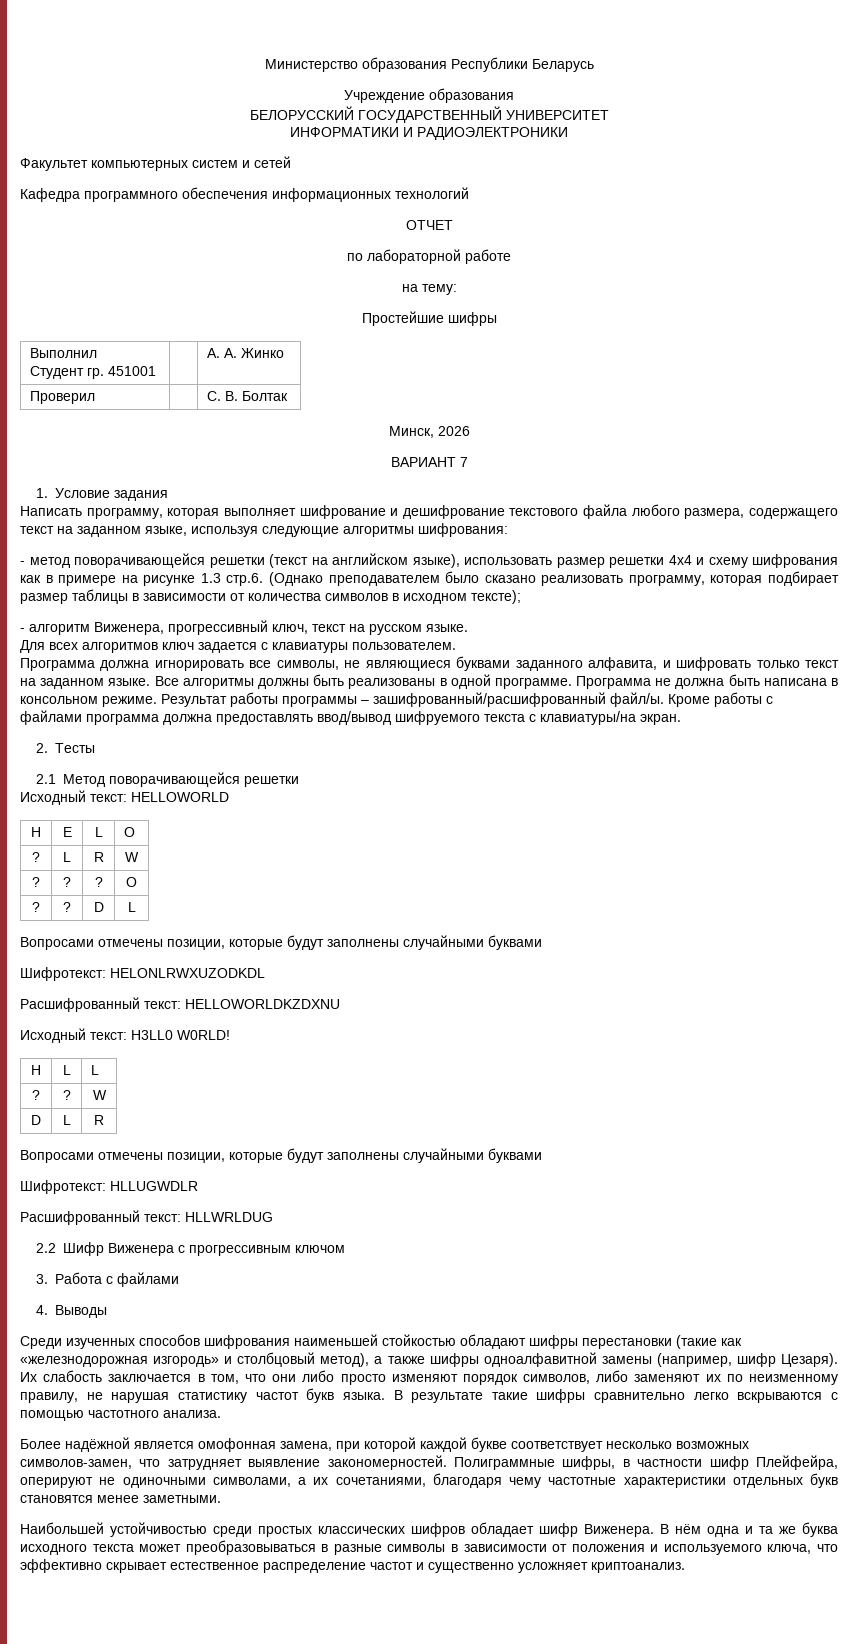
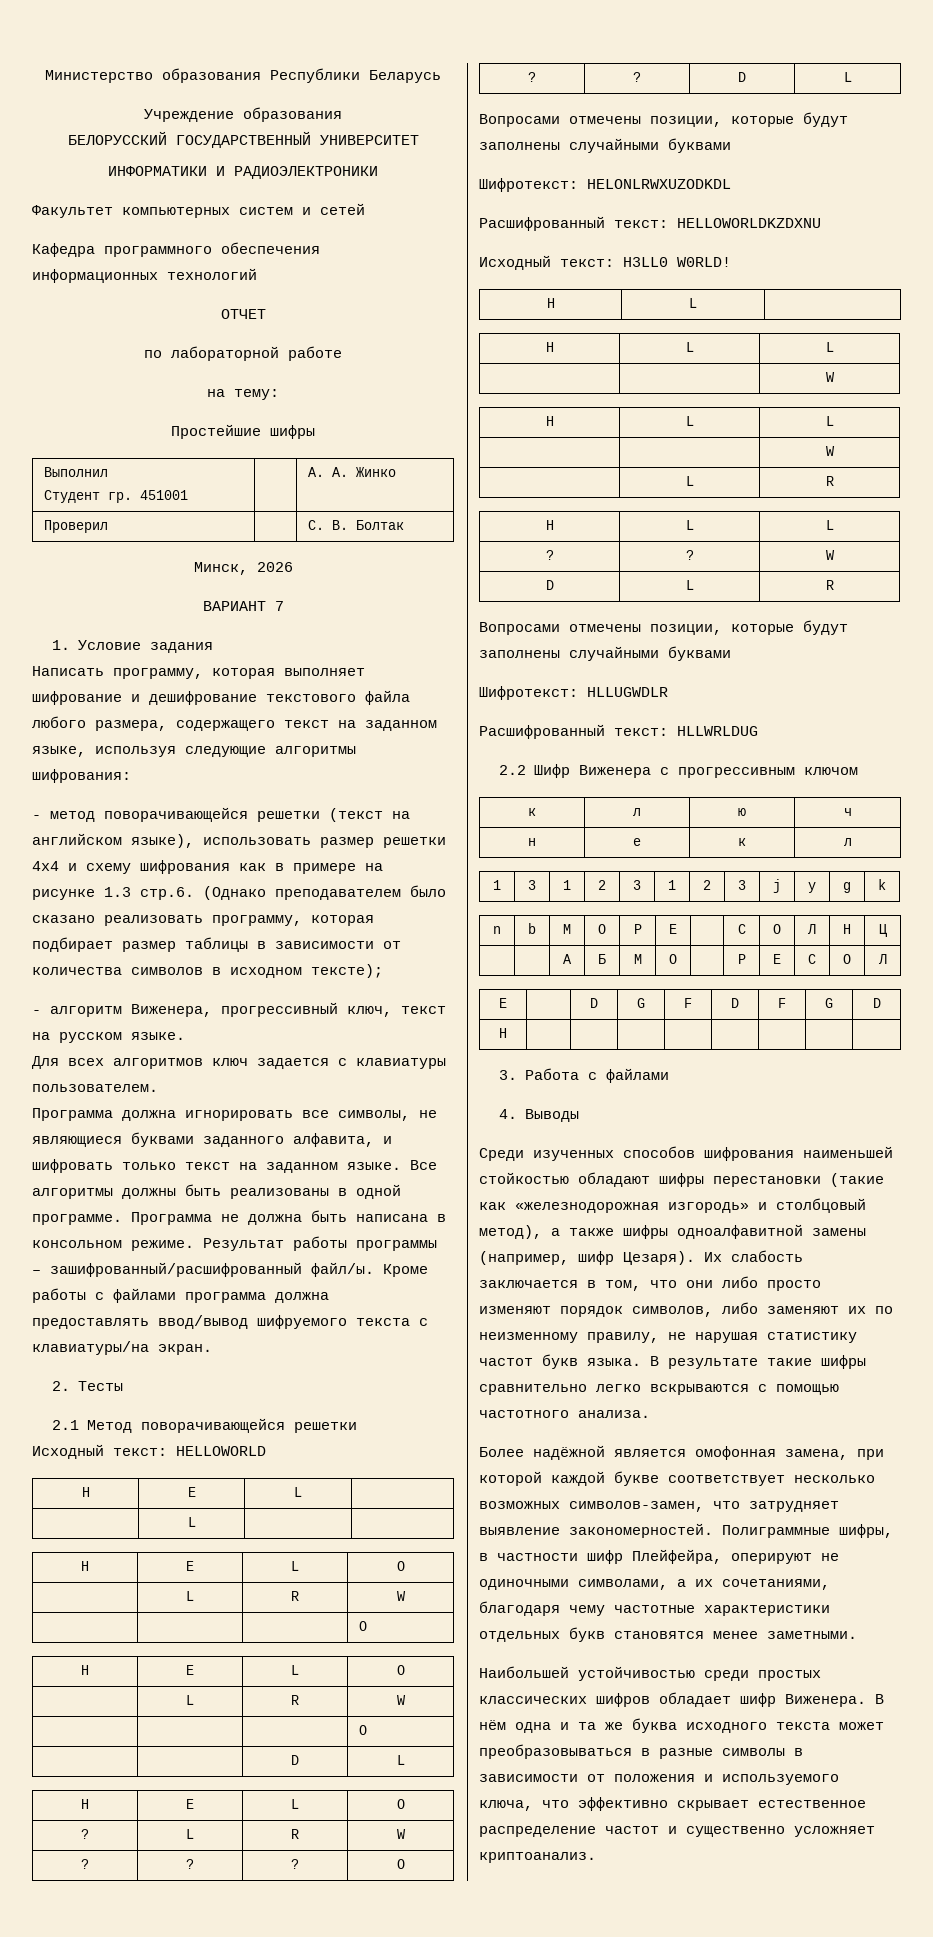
  Исходный текст: HELLOWORLD
+ H | E | L |
+ | L | |
+ H | E | L | O
+ | L | R | W
+ | | | O
+ H | E | L | O
+ | L | R | W
+ | | | O
+ | | D | L
  Исходный текст: H3LL0 W0RLD!
+ H | L |
+ H | L | L
+ | | W
+ H | L | L
+ | | W
+ | L | R
+ к | л | ю | ч
+ н | е | к | л
+ 1 | 3 | 1 | 2 | 3 | 1 | 2 | 3 | j | y | g | k
+ n | b | М | О | Р | Е | | С | О | Л | Н | Ц
+ | | А | Б | М | О | | Р | Е | С | О | Л
+ Е | | D | G | F | D | F | G | D
+ Н | | | | | | | |

